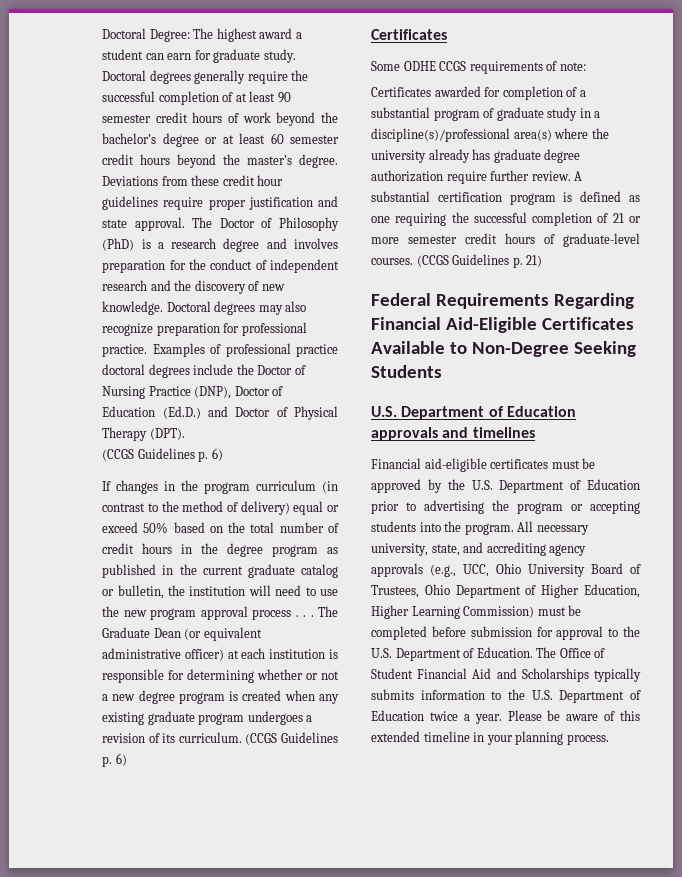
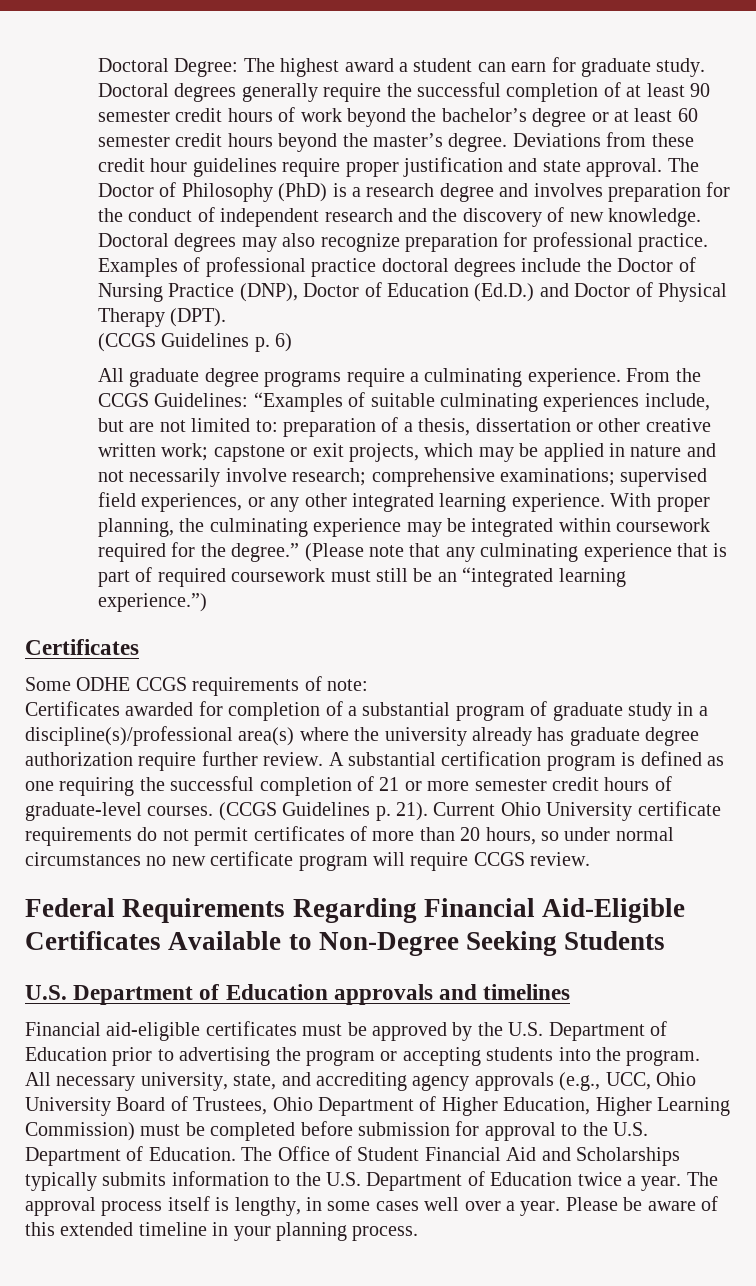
- If changes in the program curriculum (in contrast to the method of delivery) equal or exceed 50% based on the total number of credit hours in the degree program as published in the current graduate catalog or bulletin, the institution will need to use the new program approval process . . . The Graduate Dean (or equivalent administrative officer) at each institution is responsible for determining whether or not a new degree program is created when any existing graduate program undergoes a revision of its curriculum. (CCGS Guidelines p. 6)
+ All graduate degree programs require a culminating experience. From the CCGS Guidelines: “Examples of suitable culminating experiences include, but are not limited to: preparation of a thesis, dissertation or other creative written work; capstone or exit projects, which may be applied in nature and not necessarily involve research; comprehensive examinations; supervised field experiences, or any other integrated learning experience. With proper planning, the culminating experience may be integrated within coursework required for the degree.” (Please note that any culminating experience that is part of required coursework must still be an “integrated learning experience.”)
- (CCGS Guidelines p. 21)
+ (CCGS Guidelines p. 21). Current Ohio University certificate requirements do not permit certificates of more than 20 hours, so under normal circumstances no new certificate program will require CCGS review.
+ The approval process itself is lengthy, in some cases well over a year.

